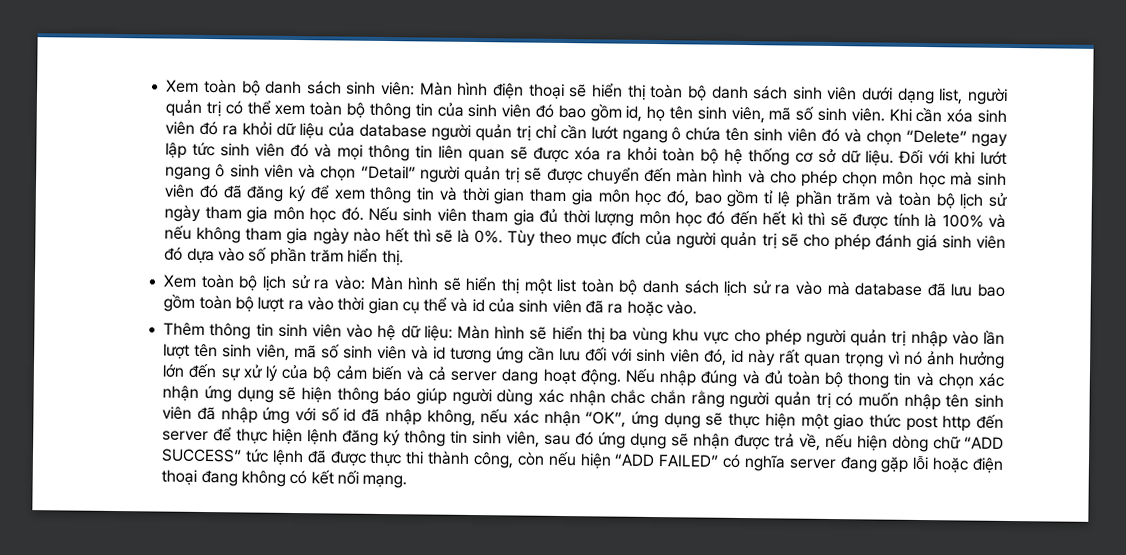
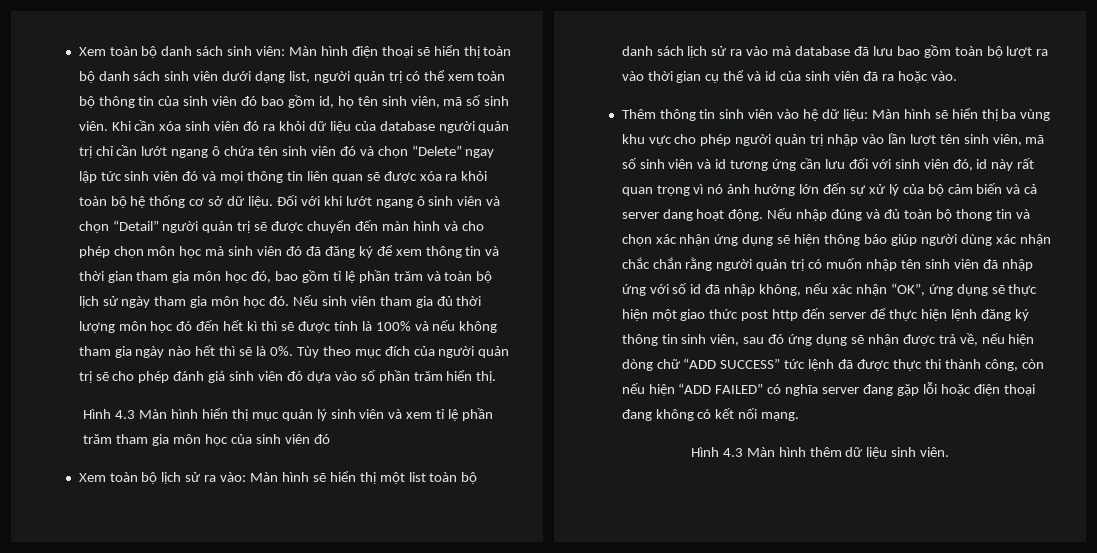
+ Hình 4.3 Màn hình hiển thị mục quản lý sinh viên và xem tỉ lệ phần trăm tham gia môn học của sinh viên đó
+ Hình 4.3 Màn hình thêm dữ liệu sinh viên.

